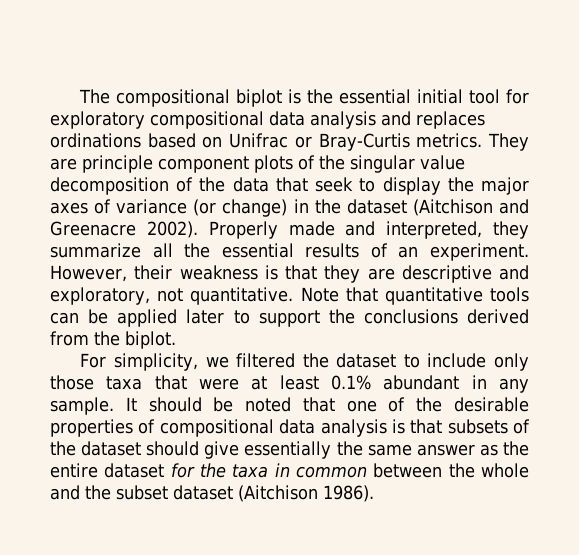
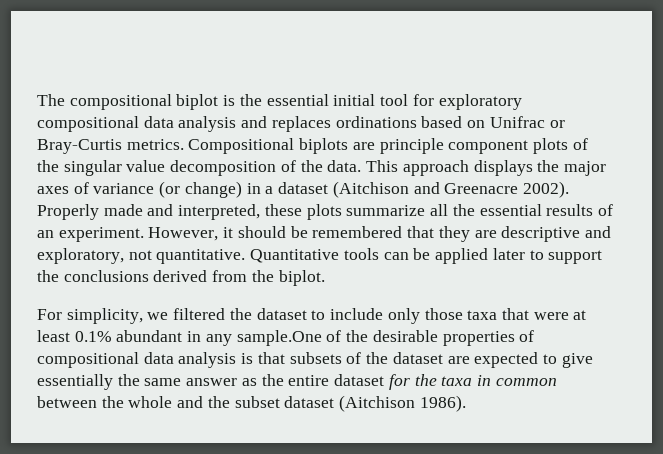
- They are principle component plots of the singular value decomposition of the data that seek to display the major axes of variance (or change) in the dataset (Aitchison and Greenacre 2002).
+ Compositional biplots are principle component plots of the singular value decomposition of the data. This approach displays the major axes of variance (or change) in a dataset (Aitchison and Greenacre 2002).
- Properly made and interpreted, they summarize all the essential results of an experiment.
+ Properly made and interpreted, these plots summarize all the essential results of an experiment.
- However, their weakness is that they are descriptive and exploratory, not quantitative.
+ However, it should be remembered that they are descriptive and exploratory, not quantitative.
- Note that quantitative tools can be applied later to support the conclusions derived from the biplot.
+ Quantitative tools can be applied later to support the conclusions derived from the biplot.
- For simplicity, we filtered the dataset to include only those taxa that were at least 0.1% abundant in any sample. It should be noted that one of the desirable properties of compositional data analysis is that subsets of the dataset should give essentially the same answer as the entire dataset for the taxa in common between the whole and the subset dataset (Aitchison 1986).
+ For simplicity, we filtered the dataset to include only those taxa that were at least 0.1% abundant in any sample.One of the desirable properties of compositional data analysis is that subsets of the dataset are expected to give essentially the same answer as the entire dataset for the taxa in common between the whole and the subset dataset (Aitchison 1986).

